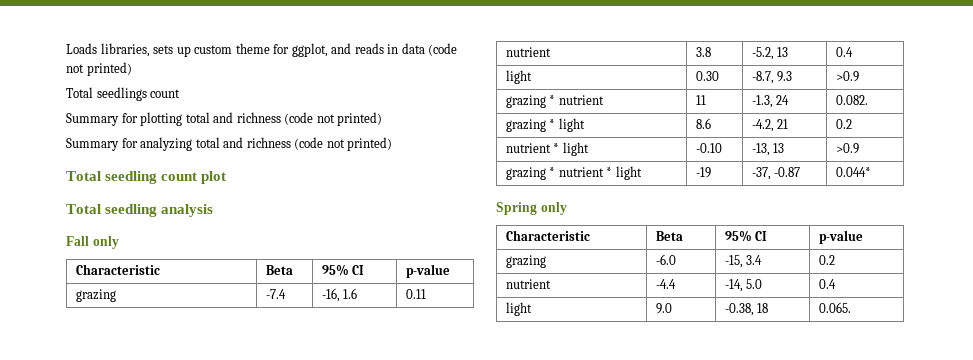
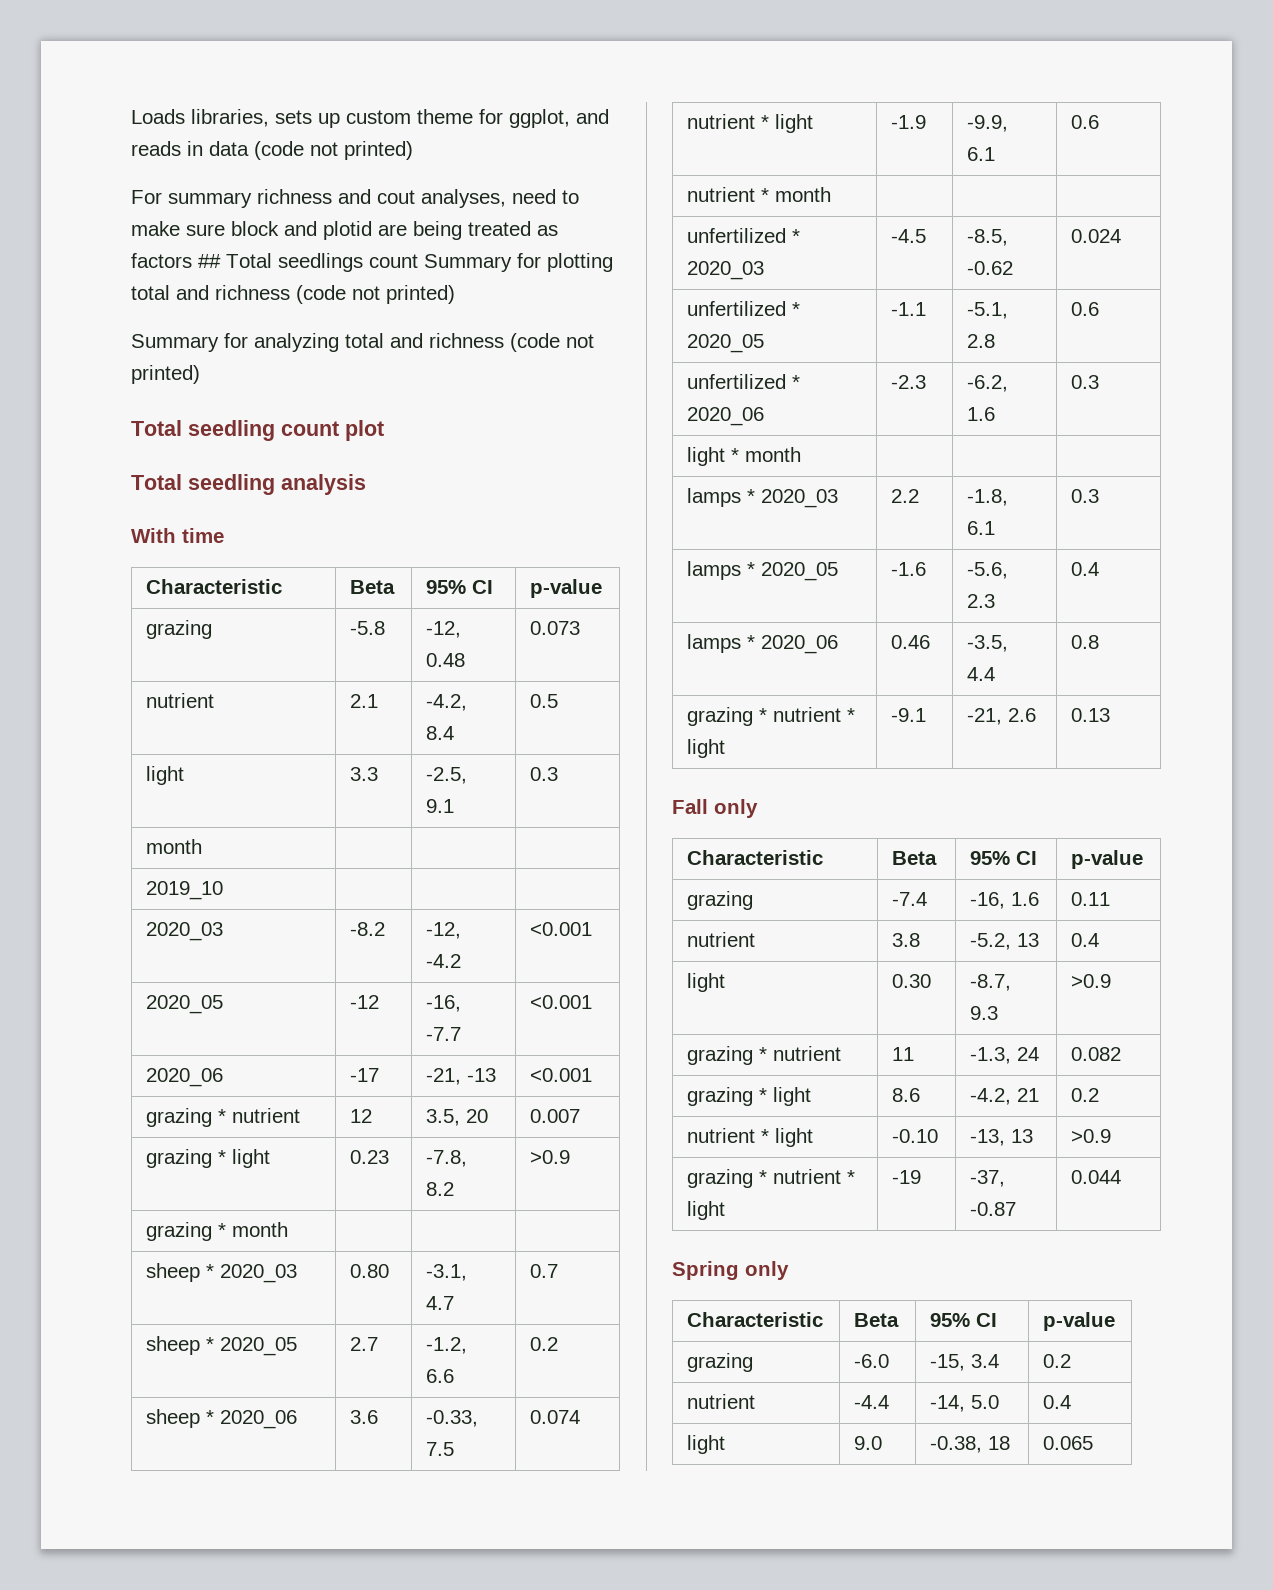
- Total seedlings count
- Summary for plotting total and richness (code not printed)
+ For summary richness and cout analyses, need to make sure block and plotid are being treated as factors ## Total seedlings count Summary for plotting total and richness (code not printed)
+ With time
+ Characteristic | Beta | 95% CI | p-value
+ grazing | -5.8 | -12, 0.48 | 0.073
+ nutrient | 2.1 | -4.2, 8.4 | 0.5
+ light | 3.3 | -2.5, 9.1 | 0.3
+ month | | |
+ 2019_10 | | |
+ 2020_03 | -8.2 | -12, -4.2 | <0.001
+ 2020_05 | -12 | -16, -7.7 | <0.001
+ 2020_06 | -17 | -21, -13 | <0.001
+ grazing * nutrient | 12 | 3.5, 20 | 0.007
+ grazing * light | 0.23 | -7.8, 8.2 | >0.9
+ grazing * month | | |
+ sheep * 2020_03 | 0.80 | -3.1, 4.7 | 0.7
+ sheep * 2020_05 | 2.7 | -1.2, 6.6 | 0.2
+ sheep * 2020_06 | 3.6 | -0.33, 7.5 | 0.074
+ nutrient * light | -1.9 | -9.9, 6.1 | 0.6
+ nutrient * month | | |
+ unfertilized * 2020_03 | -4.5 | -8.5, -0.62 | 0.024
+ unfertilized * 2020_05 | -1.1 | -5.1, 2.8 | 0.6
+ unfertilized * 2020_06 | -2.3 | -6.2, 1.6 | 0.3
+ light * month | | |
+ lamps * 2020_03 | 2.2 | -1.8, 6.1 | 0.3
+ lamps * 2020_05 | -1.6 | -5.6, 2.3 | 0.4
+ lamps * 2020_06 | 0.46 | -3.5, 4.4 | 0.8
+ grazing * nutrient * light | -9.1 | -21, 2.6 | 0.13
- grazing * nutrient | 11 | -1.3, 24 | 0.082.
+ grazing * nutrient | 11 | -1.3, 24 | 0.082
- grazing * nutrient * light | -19 | -37, -0.87 | 0.044*
+ grazing * nutrient * light | -19 | -37, -0.87 | 0.044
- light | 9.0 | -0.38, 18 | 0.065.
+ light | 9.0 | -0.38, 18 | 0.065

